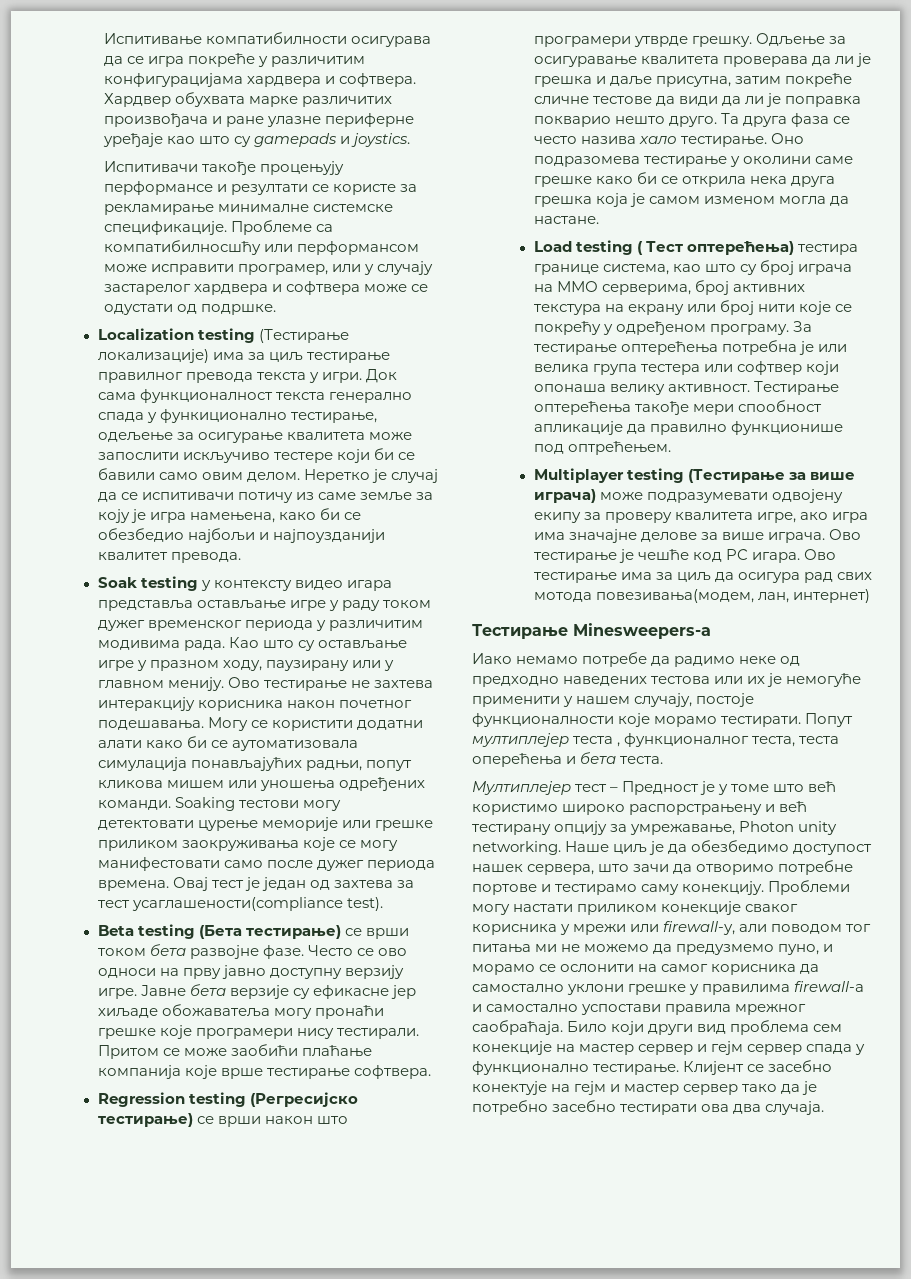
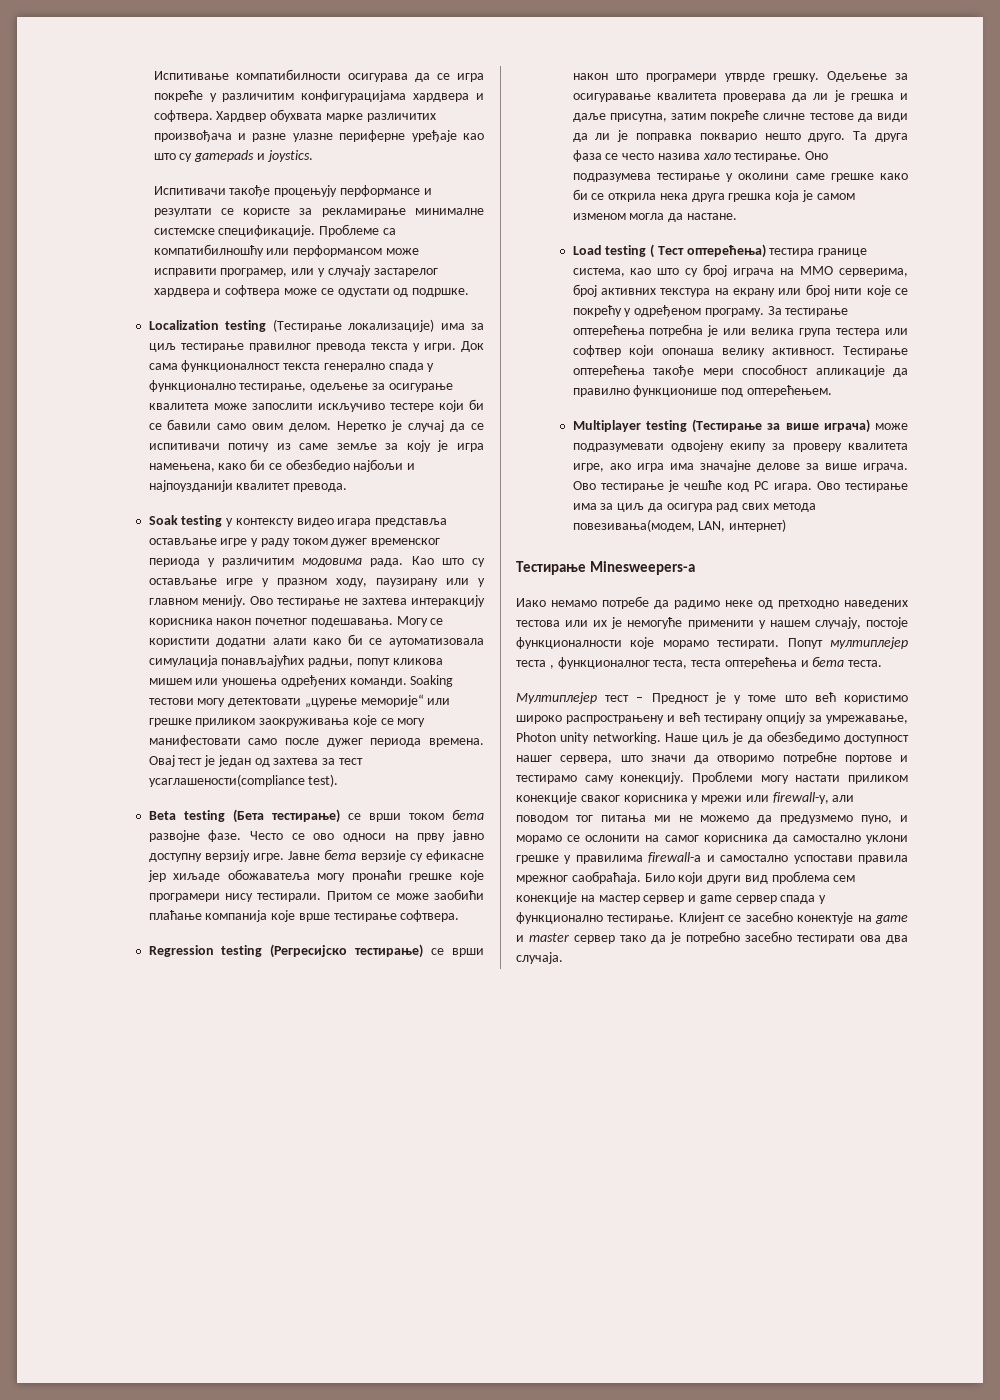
- Хардвер обухвата марке различитих произвођача и ране улазне периферне уређаје као што су gamepads и joystics.
+ Хардвер обухвата марке различитих произвођача и разне улазне периферне уређаје као што су gamepads и joystics.
- Проблеме са компатибилносшћу или перформансом може исправити програмер, или у случају застарелог хардвера и софтвера може се одустати од подршке.
+ Проблеме са компатибилношћу или перформансом може исправити програмер, или у случају застарелог хардвера и софтвера може се одустати од подршке.
- Док сама функционалност текста генерално спада у функиционално тестирање, одељење за осигурање квалитета може запослити искључиво тестере који би се бавили само овим делом.
+ Док сама функционалност текста генерално спада у функционално тестирање, одељење за осигурање квалитета може запослити искључиво тестере који би се бавили само овим делом.
- Soak testing у контексту видео игара представља остављање игре у раду током дужег временског периода у различитим модивима рада.
+ Soak testing у контексту видео игара представља остављање игре у раду током дужег временског периода у различитим модовима рада.
- Soaking тестови могу детектовати цурење меморије или грешке приликом заокруживања које се могу манифестовати само после дужег периода времена.
+ Soaking тестови могу детектовати „цурење меморије“ или грешке приликом заокруживања које се могу манифестовати само после дужег периода времена.
- Одљење за осигуравање квалитета проверава да ли је грешка и даље присутна, затим покреће сличне тестове да види да ли је поправка покварио нешто друго.
+ Одељење за осигуравање квалитета проверава да ли је грешка и даље присутна, затим покреће сличне тестове да види да ли је поправка покварио нешто друго.
- Оно подразомева тестирање у околини саме грешке како би се открила нека друга грешка која је самом изменом могла да настане.
+ Оно подразумева тестирање у околини саме грешке како би се открила нека друга грешка која је самом изменом могла да настане.
- Тестирање оптерећења такође мери спообност апликације да правилно функционише под оптрећењем.
+ Тестирање оптерећења такође мери способност апликације да правилно функционише под оптерећењем.
- Ово тестирање има за циљ да осигура рад свих мотода повезивања(модем, лан, интернет)
+ Ово тестирање има за циљ да осигура рад свих метода повезивања(модем, LAN, интернет)
- Иако немамо потребе да радимо неке од предходно наведених тестова или их је немогуће применити у нашем случају, постоје функционалности које морамо тестирати.
+ Иако немамо потребе да радимо неке од претходно наведених тестова или их је немогуће применити у нашем случају, постоје функционалности које морамо тестирати.
- Попут мултиплејер теста , функционалног теста, теста оперећења и бета теста.
+ Попут мултиплејер теста , функционалног теста, теста оптерећења и бета теста.
- Мултиплејер тест – Предност је у томе што већ користимо широко распорстрањену и већ тестирану опцију за умрежавање, Photon unity networking.
+ Мултиплејер тест – Предност је у томе што већ користимо широко распрострањену и већ тестирану опцију за умрежавање, Photon unity networking.
- Наше циљ је да обезбедимо доступост нашек сервера, што зачи да отворимо потребне портове и тестирамо саму конекцију.
+ Наше циљ је да обезбедимо доступност нашег сервера, што значи да отворимо потребне портове и тестирамо саму конекцију.
- Било који други вид проблема сем конекције на мастер сервер и гејм сервер спада у функционално тестирање.
+ Било који други вид проблема сем конекције на мастер сервер и game сервер спада у функционално тестирање.
- Клијент се засебно конектује на гејм и мастер сервер тако да је потребно засебно тестирати ова два случаја.
+ Клијент се засебно конектује на game и master сервер тако да је потребно засебно тестирати ова два случаја.

